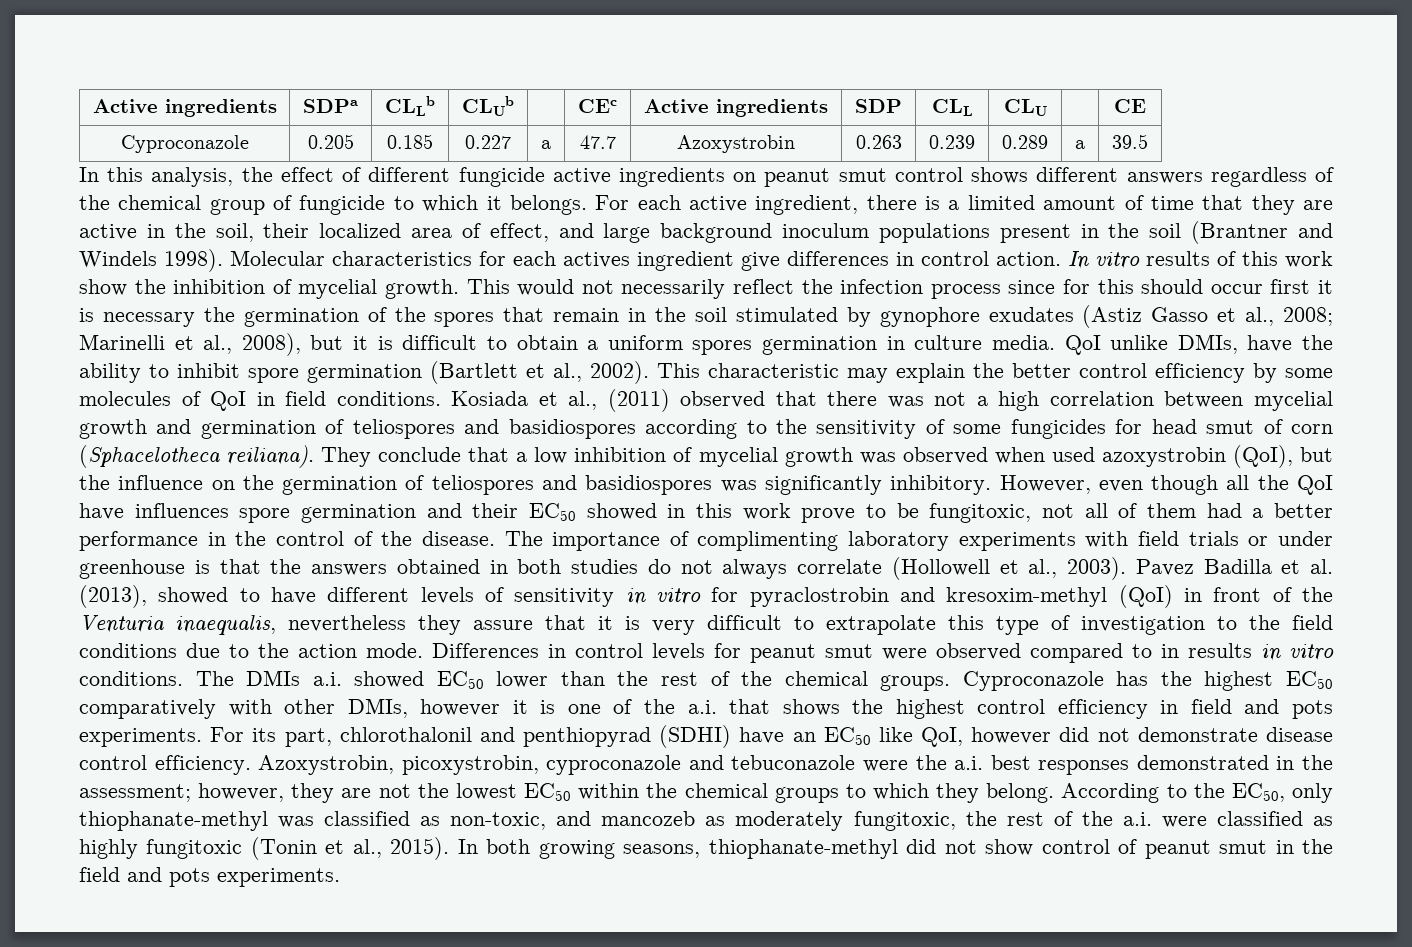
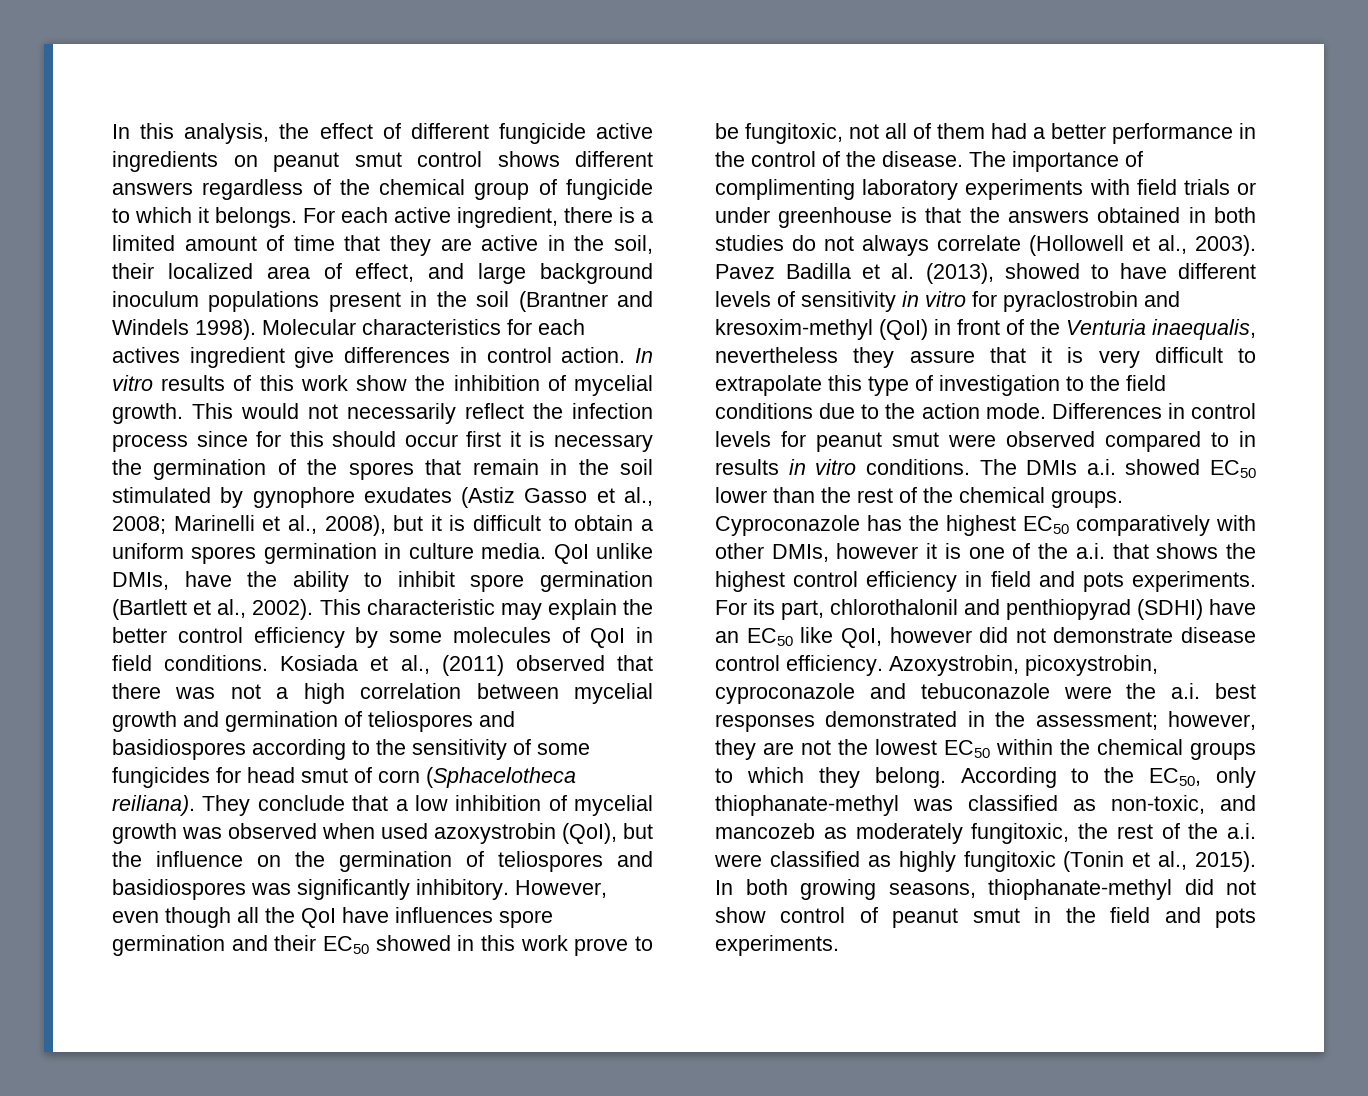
- Active ingredients | SDPa | CLLb | CLUb | | CEc | Active ingredients | SDP | CLL | CLU | | CE
- Cyproconazole | 0.205 | 0.185 | 0.227 | a | 47.7 | Azoxystrobin | 0.263 | 0.239 | 0.289 | a | 39.5

